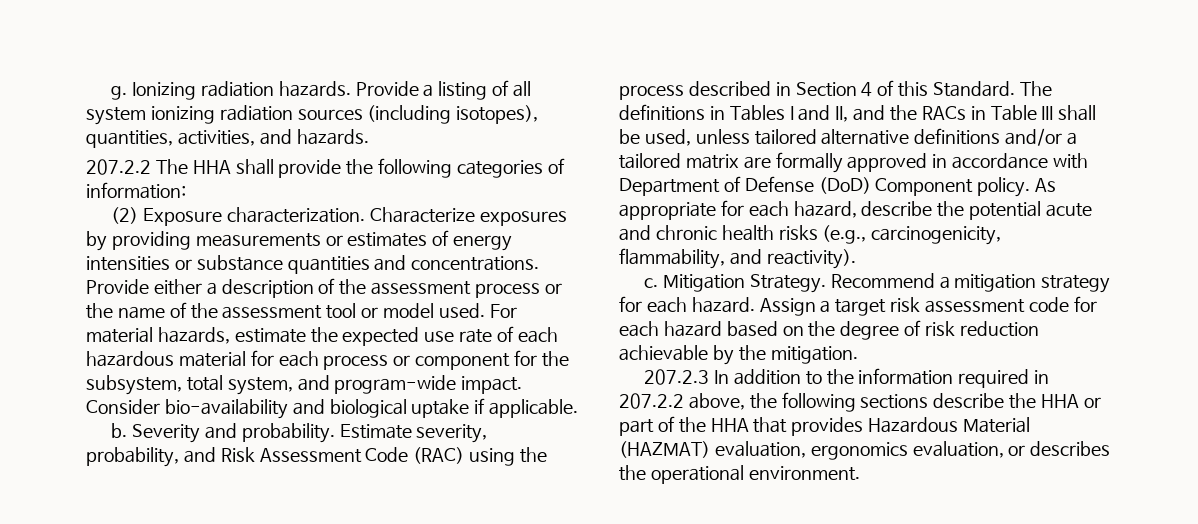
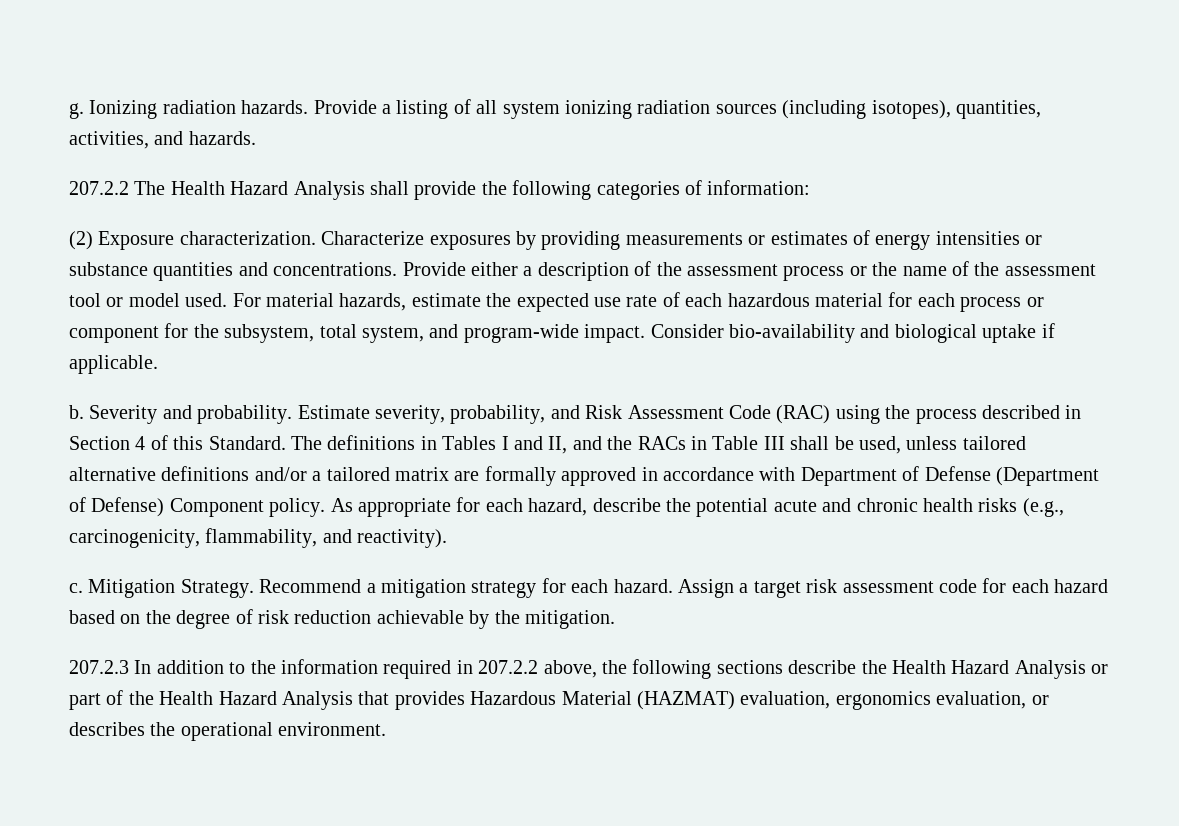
- 207.2.2 The HHA shall provide the following categories of information:
+ 207.2.2 The Health Hazard Analysis shall provide the following categories of information:
- The definitions in Tables I and II, and the RACs in Table III shall be used, unless tailored alternative definitions and/or a tailored matrix are formally approved in accordance with Department of Defense (DoD) Component policy.
+ The definitions in Tables I and II, and the RACs in Table III shall be used, unless tailored alternative definitions and/or a tailored matrix are formally approved in accordance with Department of Defense (Department of Defense) Component policy.
- 207.2.3 In addition to the information required in 207.2.2 above, the following sections describe the HHA or part of the HHA that provides Hazardous Material (HAZMAT) evaluation, ergonomics evaluation, or describes the operational environment.
+ 207.2.3 In addition to the information required in 207.2.2 above, the following sections describe the Health Hazard Analysis or part of the Health Hazard Analysis that provides Hazardous Material (HAZMAT) evaluation, ergonomics evaluation, or describes the operational environment.

